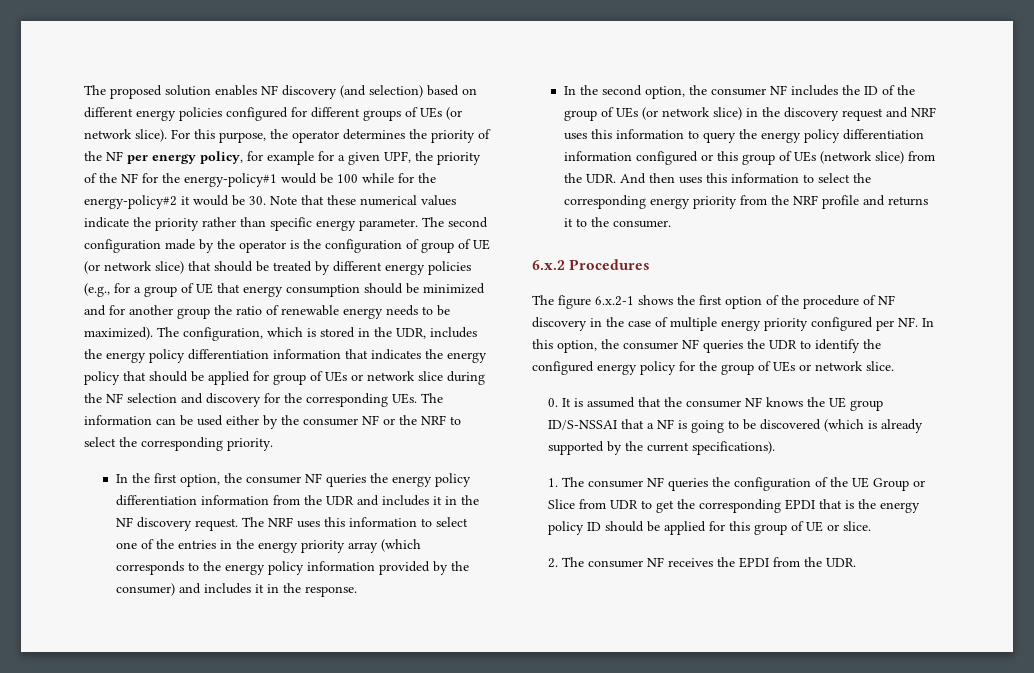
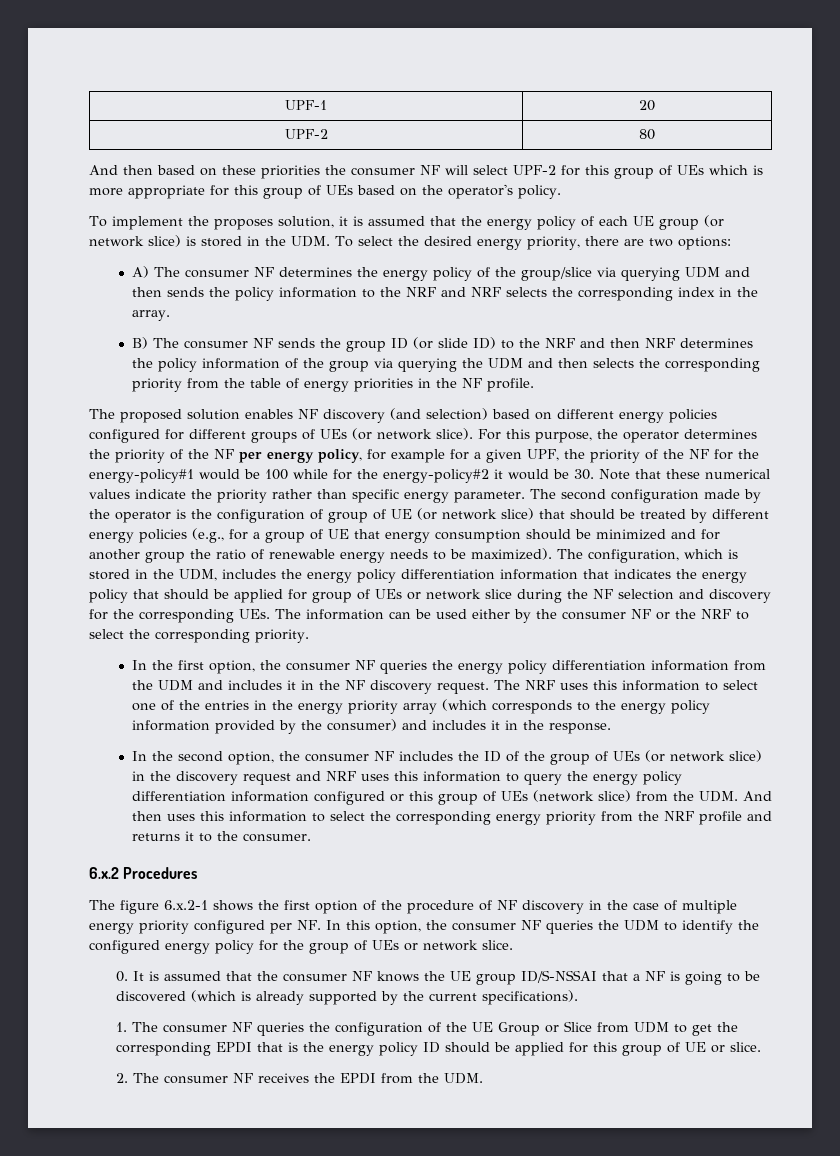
+ UPF-1 | 20
+ UPF-2 | 80
+ And then based on these priorities the consumer NF will select UPF-2 for this group of UEs which is more appropriate for this group of UEs based on the operator's policy.
+ To implement the proposes solution, it is assumed that the energy policy of each UE group (or network slice) is stored in the UDM. To select the desired energy priority, there are two options:
+ A) The consumer NF determines the energy policy of the group/slice via querying UDM and then sends the policy information to the NRF and NRF selects the corresponding index in the array.
+ B) The consumer NF sends the group ID (or slide ID) to the NRF and then NRF determines the policy information of the group via querying the UDM and then selects the corresponding priority from the table of energy priorities in the NF profile.
- The configuration, which is stored in the UDR, includes the energy policy differentiation information that indicates the energy policy that should be applied for group of UEs or network slice during the NF selection and discovery for the corresponding UEs. The information can be used either by the consumer NF or the NRF to select the corresponding priority.
+ The configuration, which is stored in the UDM, includes the energy policy differentiation information that indicates the energy policy that should be applied for group of UEs or network slice during the NF selection and discovery for the corresponding UEs. The information can be used either by the consumer NF or the NRF to select the corresponding priority.
- In the first option, the consumer NF queries the energy policy differentiation information from the UDR and includes it in the NF discovery request.
+ In the first option, the consumer NF queries the energy policy differentiation information from the UDM and includes it in the NF discovery request.
- In the second option, the consumer NF includes the ID of the group of UEs (or network slice) in the discovery request and NRF uses this information to query the energy policy differentiation information configured or this group of UEs (network slice) from the UDR. And then uses this information to select the corresponding energy priority from the NRF profile and returns it to the consumer.
+ In the second option, the consumer NF includes the ID of the group of UEs (or network slice) in the discovery request and NRF uses this information to query the energy policy differentiation information configured or this group of UEs (network slice) from the UDM. And then uses this information to select the corresponding energy priority from the NRF profile and returns it to the consumer.
- The figure 6.x.2-1 shows the first option of the procedure of NF discovery in the case of multiple energy priority configured per NF. In this option, the consumer NF queries the UDR to identify the configured energy policy for the group of UEs or network slice.
+ The figure 6.x.2-1 shows the first option of the procedure of NF discovery in the case of multiple energy priority configured per NF. In this option, the consumer NF queries the UDM to identify the configured energy policy for the group of UEs or network slice.
- 1. The consumer NF queries the configuration of the UE Group or Slice from UDR to get the corresponding EPDI that is the energy policy ID should be applied for this group of UE or slice.
+ 1. The consumer NF queries the configuration of the UE Group or Slice from UDM to get the corresponding EPDI that is the energy policy ID should be applied for this group of UE or slice.
- 2. The consumer NF receives the EPDI from the UDR.
+ 2. The consumer NF receives the EPDI from the UDM.

